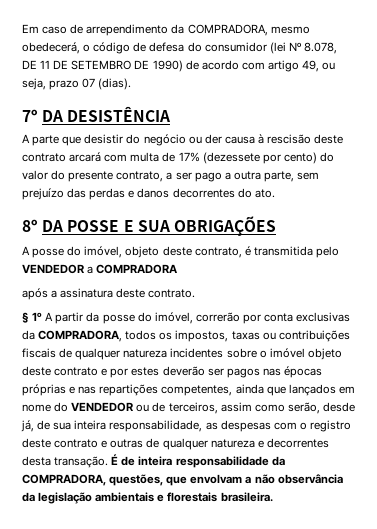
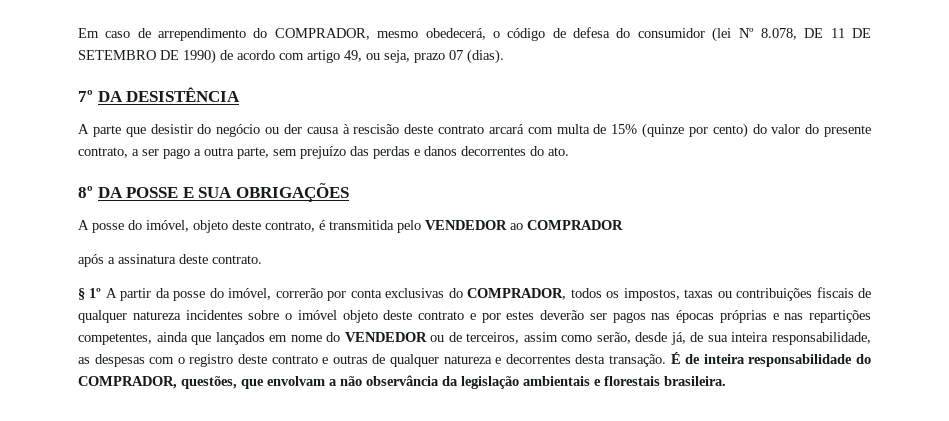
- Em caso de arrependimento da COMPRADORA, mesmo obedecerá, o código de defesa do consumidor (lei Nº 8.078, DE 11 DE SETEMBRO DE 1990) de acordo com artigo 49, ou seja, prazo 07 (dias).
+ Em caso de arrependimento do COMPRADOR, mesmo obedecerá, o código de defesa do consumidor (lei Nº 8.078, DE 11 DE SETEMBRO DE 1990) de acordo com artigo 49, ou seja, prazo 07 (dias).
- A parte que desistir do negócio ou der causa à rescisão deste contrato arcará com multa de 17% (dezessete por cento) do valor do presente contrato, a ser pago a outra parte, sem prejuízo das perdas e danos decorrentes do ato.
+ A parte que desistir do negócio ou der causa à rescisão deste contrato arcará com multa de 15% (quinze por cento) do valor do presente contrato, a ser pago a outra parte, sem prejuízo das perdas e danos decorrentes do ato.
- A posse do imóvel, objeto deste contrato, é transmitida pelo VENDEDOR a COMPRADORA
+ A posse do imóvel, objeto deste contrato, é transmitida pelo VENDEDOR ao COMPRADOR
- § 1º A partir da posse do imóvel, correrão por conta exclusivas da COMPRADORA, todos os impostos, taxas ou contribuições fiscais de qualquer natureza incidentes sobre o imóvel objeto deste contrato e por estes deverão ser pagos nas épocas próprias e nas repartições competentes, ainda que lançados em nome do VENDEDOR ou de terceiros, assim como serão, desde já, de sua inteira responsabilidade, as despesas com o registro deste contrato e outras de qualquer natureza e decorrentes desta transação.
+ § 1º A partir da posse do imóvel, correrão por conta exclusivas do COMPRADOR, todos os impostos, taxas ou contribuições fiscais de qualquer natureza incidentes sobre o imóvel objeto deste contrato e por estes deverão ser pagos nas épocas próprias e nas repartições competentes, ainda que lançados em nome do VENDEDOR ou de terceiros, assim como serão, desde já, de sua inteira responsabilidade, as despesas com o registro deste contrato e outras de qualquer natureza e decorrentes desta transação.
- É de inteira responsabilidade da COMPRADORA, questões, que envolvam a não observância da legislação ambientais e florestais brasileira.
+ É de inteira responsabilidade do COMPRADOR, questões, que envolvam a não observância da legislação ambientais e florestais brasileira.

